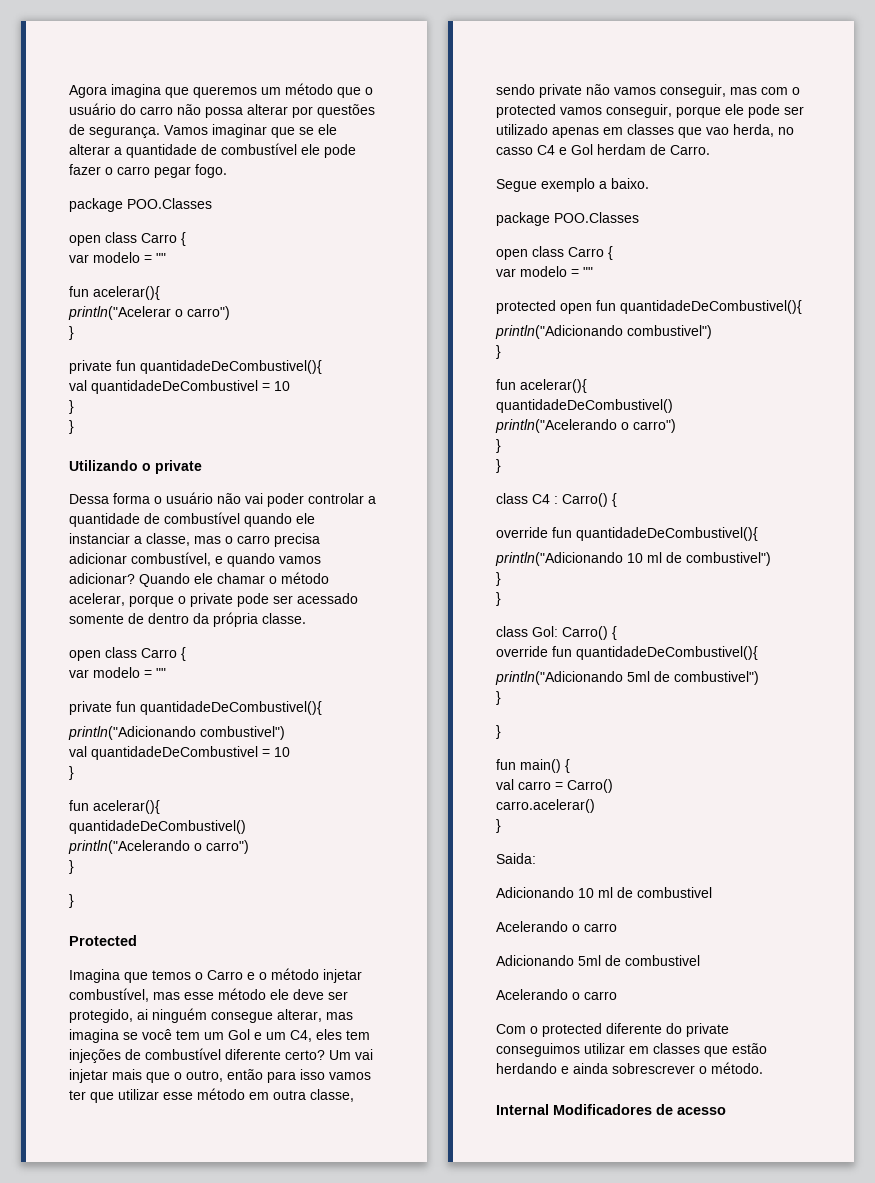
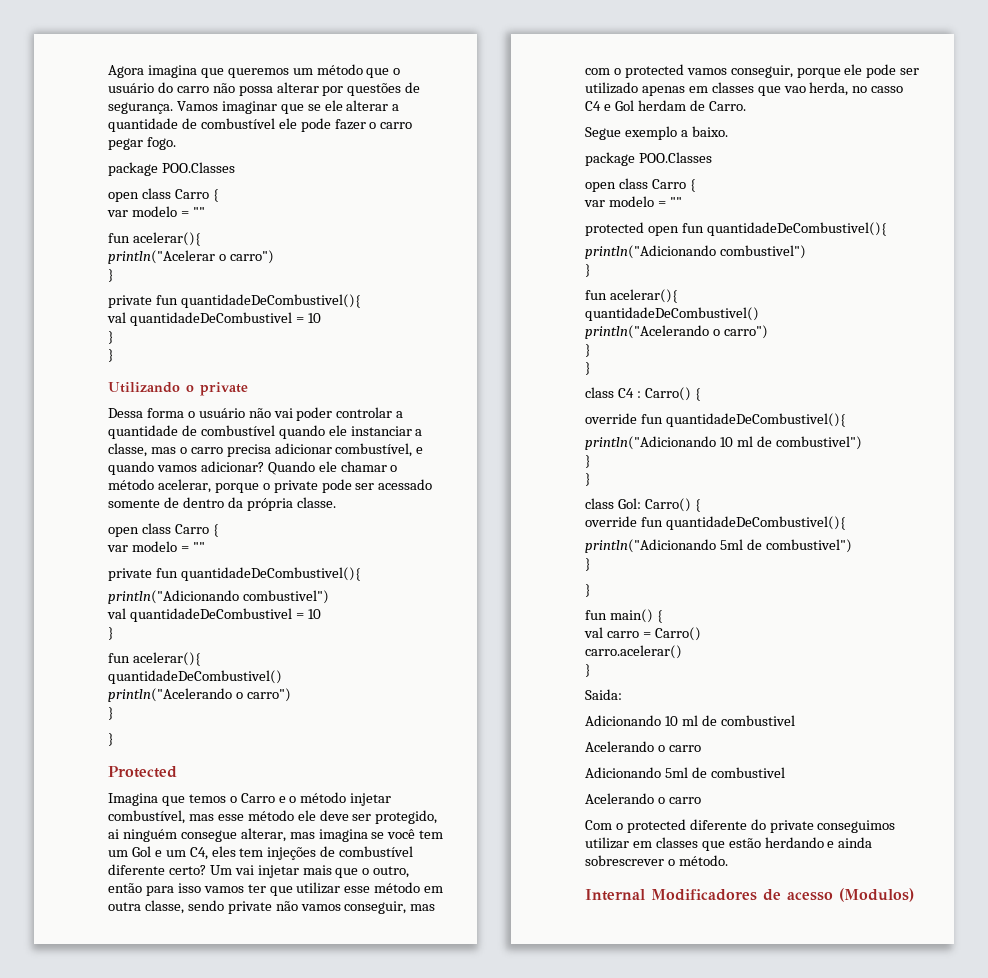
- Internal Modificadores de acesso
+ Internal Modificadores de acesso (Modulos)

